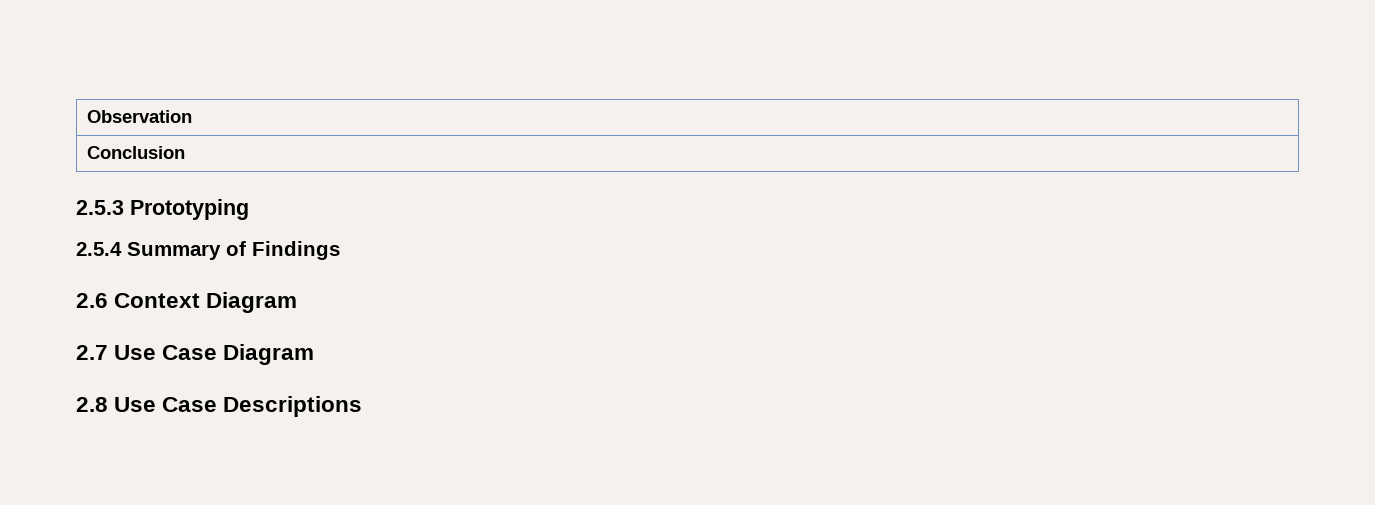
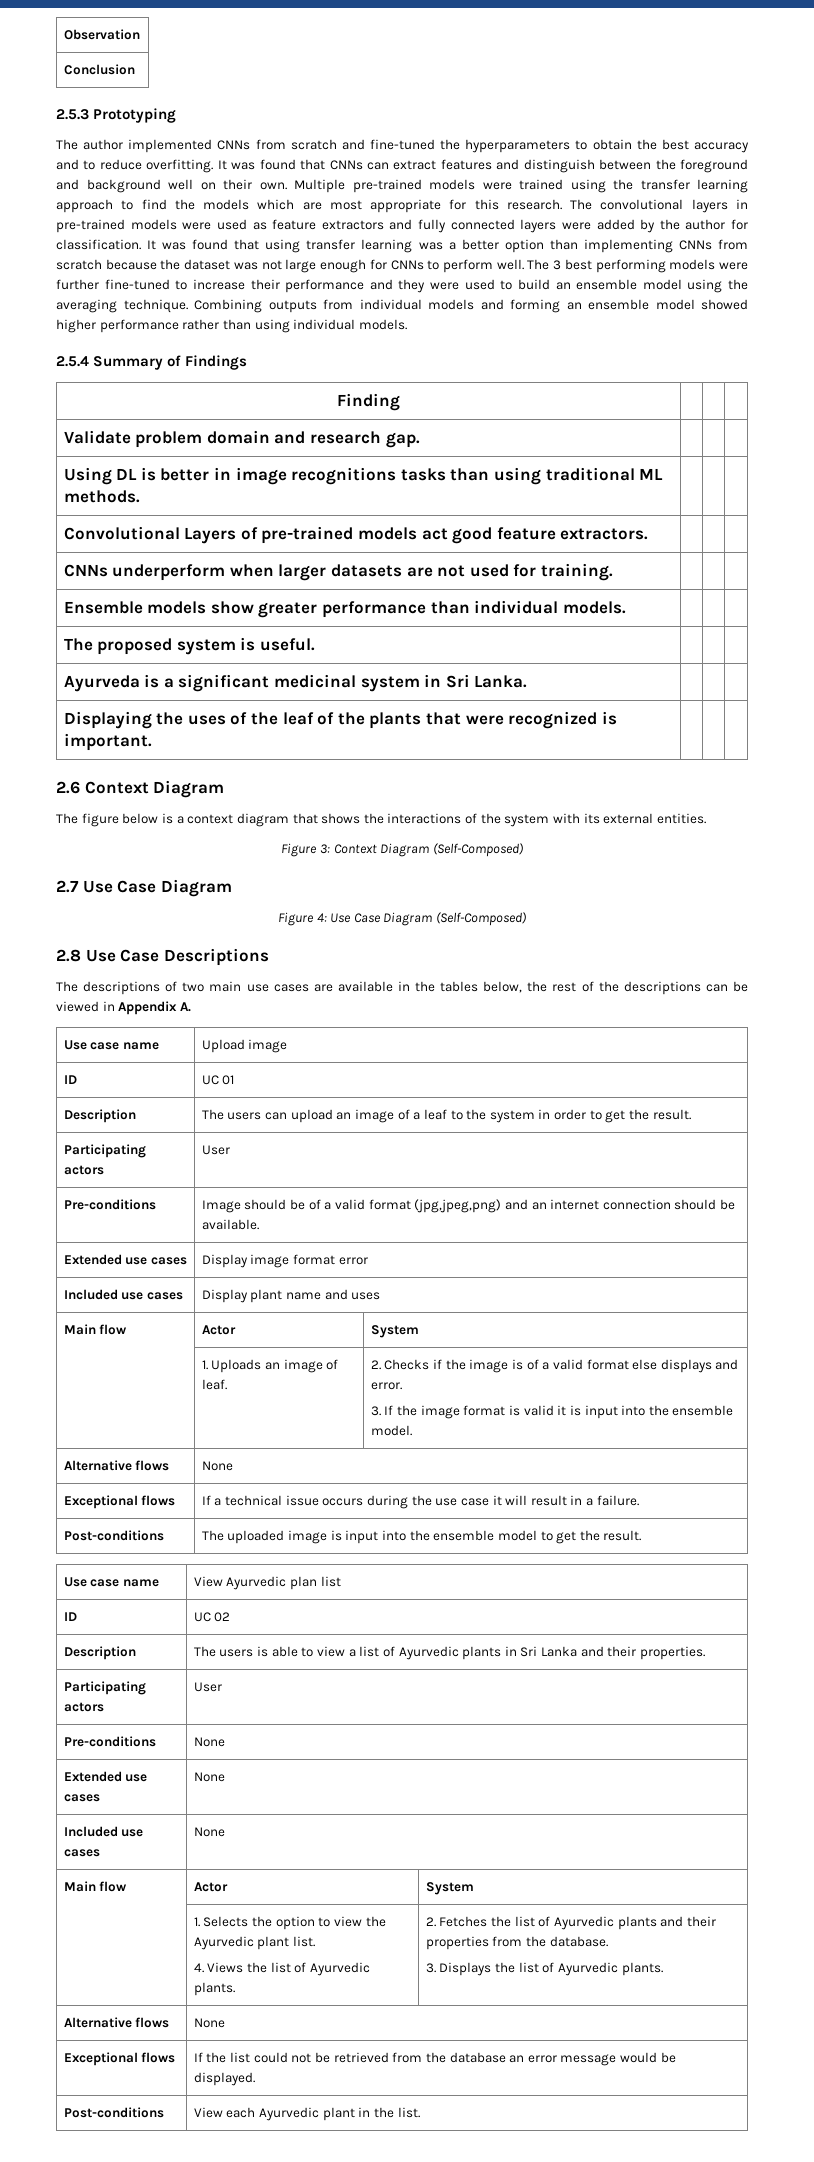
+ The author implemented CNNs from scratch and fine-tuned the hyperparameters to obtain the best accuracy and to reduce overfitting. It was found that CNNs can extract features and distinguish between the foreground and background well on their own. Multiple pre-trained models were trained using the transfer learning approach to find the models which are most appropriate for this research. The convolutional layers in pre-trained models were used as feature extractors and fully connected layers were added by the author for classification. It was found that using transfer learning was a better option than implementing CNNs from scratch because the dataset was not large enough for CNNs to perform well. The 3 best performing models were further fine-tuned to increase their performance and they were used to build an ensemble model using the averaging technique. Combining outputs from individual models and forming an ensemble model showed higher performance rather than using individual models.
  2.5.4 Summary of Findings
+ Finding | | |
+ Validate problem domain and research gap. | | |
+ Using DL is better in image recognitions tasks than using traditional ML methods. | | |
+ Convolutional Layers of pre-trained models act good feature extractors. | | |
+ CNNs underperform when larger datasets are not used for training. | | |
+ Ensemble models show greater performance than individual models. | | |
+ The proposed system is useful. | | |
+ Ayurveda is a significant medicinal system in Sri Lanka. | | |
+ Displaying the uses of the leaf of the plants that were recognized is important. | | |
  2.6 Context Diagram
+ The figure below is a context diagram that shows the interactions of the system with its external entities.
+ Figure 3: Context Diagram (Self-Composed)
  2.7 Use Case Diagram
+ Figure 4: Use Case Diagram (Self-Composed)
  2.8 Use Case Descriptions
+ The descriptions of two main use cases are available in the tables below, the rest of the descriptions can be viewed in Appendix A.
+ Use case name | Upload image
+ ID | UC 01
+ Description | The users can upload an image of a leaf to the system in order to get the result.
+ Participating actors | User
+ Pre-conditions | Image should be of a valid format (jpg,jpeg,png) and an internet connection should be available.
+ Extended use cases | Display image format error
+ Included use cases | Display plant name and uses
+ Main flow | Actor | System
+ | 1. Uploads an image of leaf. | 2. Checks if the image is of a valid format else displays and error.
+ 3. If the image format is valid it is input into the ensemble model.
+ Alternative flows | None
+ Exceptional flows | If a technical issue occurs during the use case it will result in a failure.
+ Post-conditions | The uploaded image is input into the ensemble model to get the result.
+ Use case name | View Ayurvedic plan list
+ ID | UC 02
+ Description | The users is able to view a list of Ayurvedic plants in Sri Lanka and their properties.
+ Participating actors | User
+ Pre-conditions | None
+ Extended use cases | None
+ Included use cases | None
+ Main flow | Actor | System
+ | 1. Selects the option to view the Ayurvedic plant list.
+ 4. Views the list of Ayurvedic plants. | 2. Fetches the list of Ayurvedic plants and their properties from the database.
+ 3. Displays the list of Ayurvedic plants.
+ Alternative flows | None
+ Exceptional flows | If the list could not be retrieved from the database an error message would be displayed.
+ Post-conditions | View each Ayurvedic plant in the list.

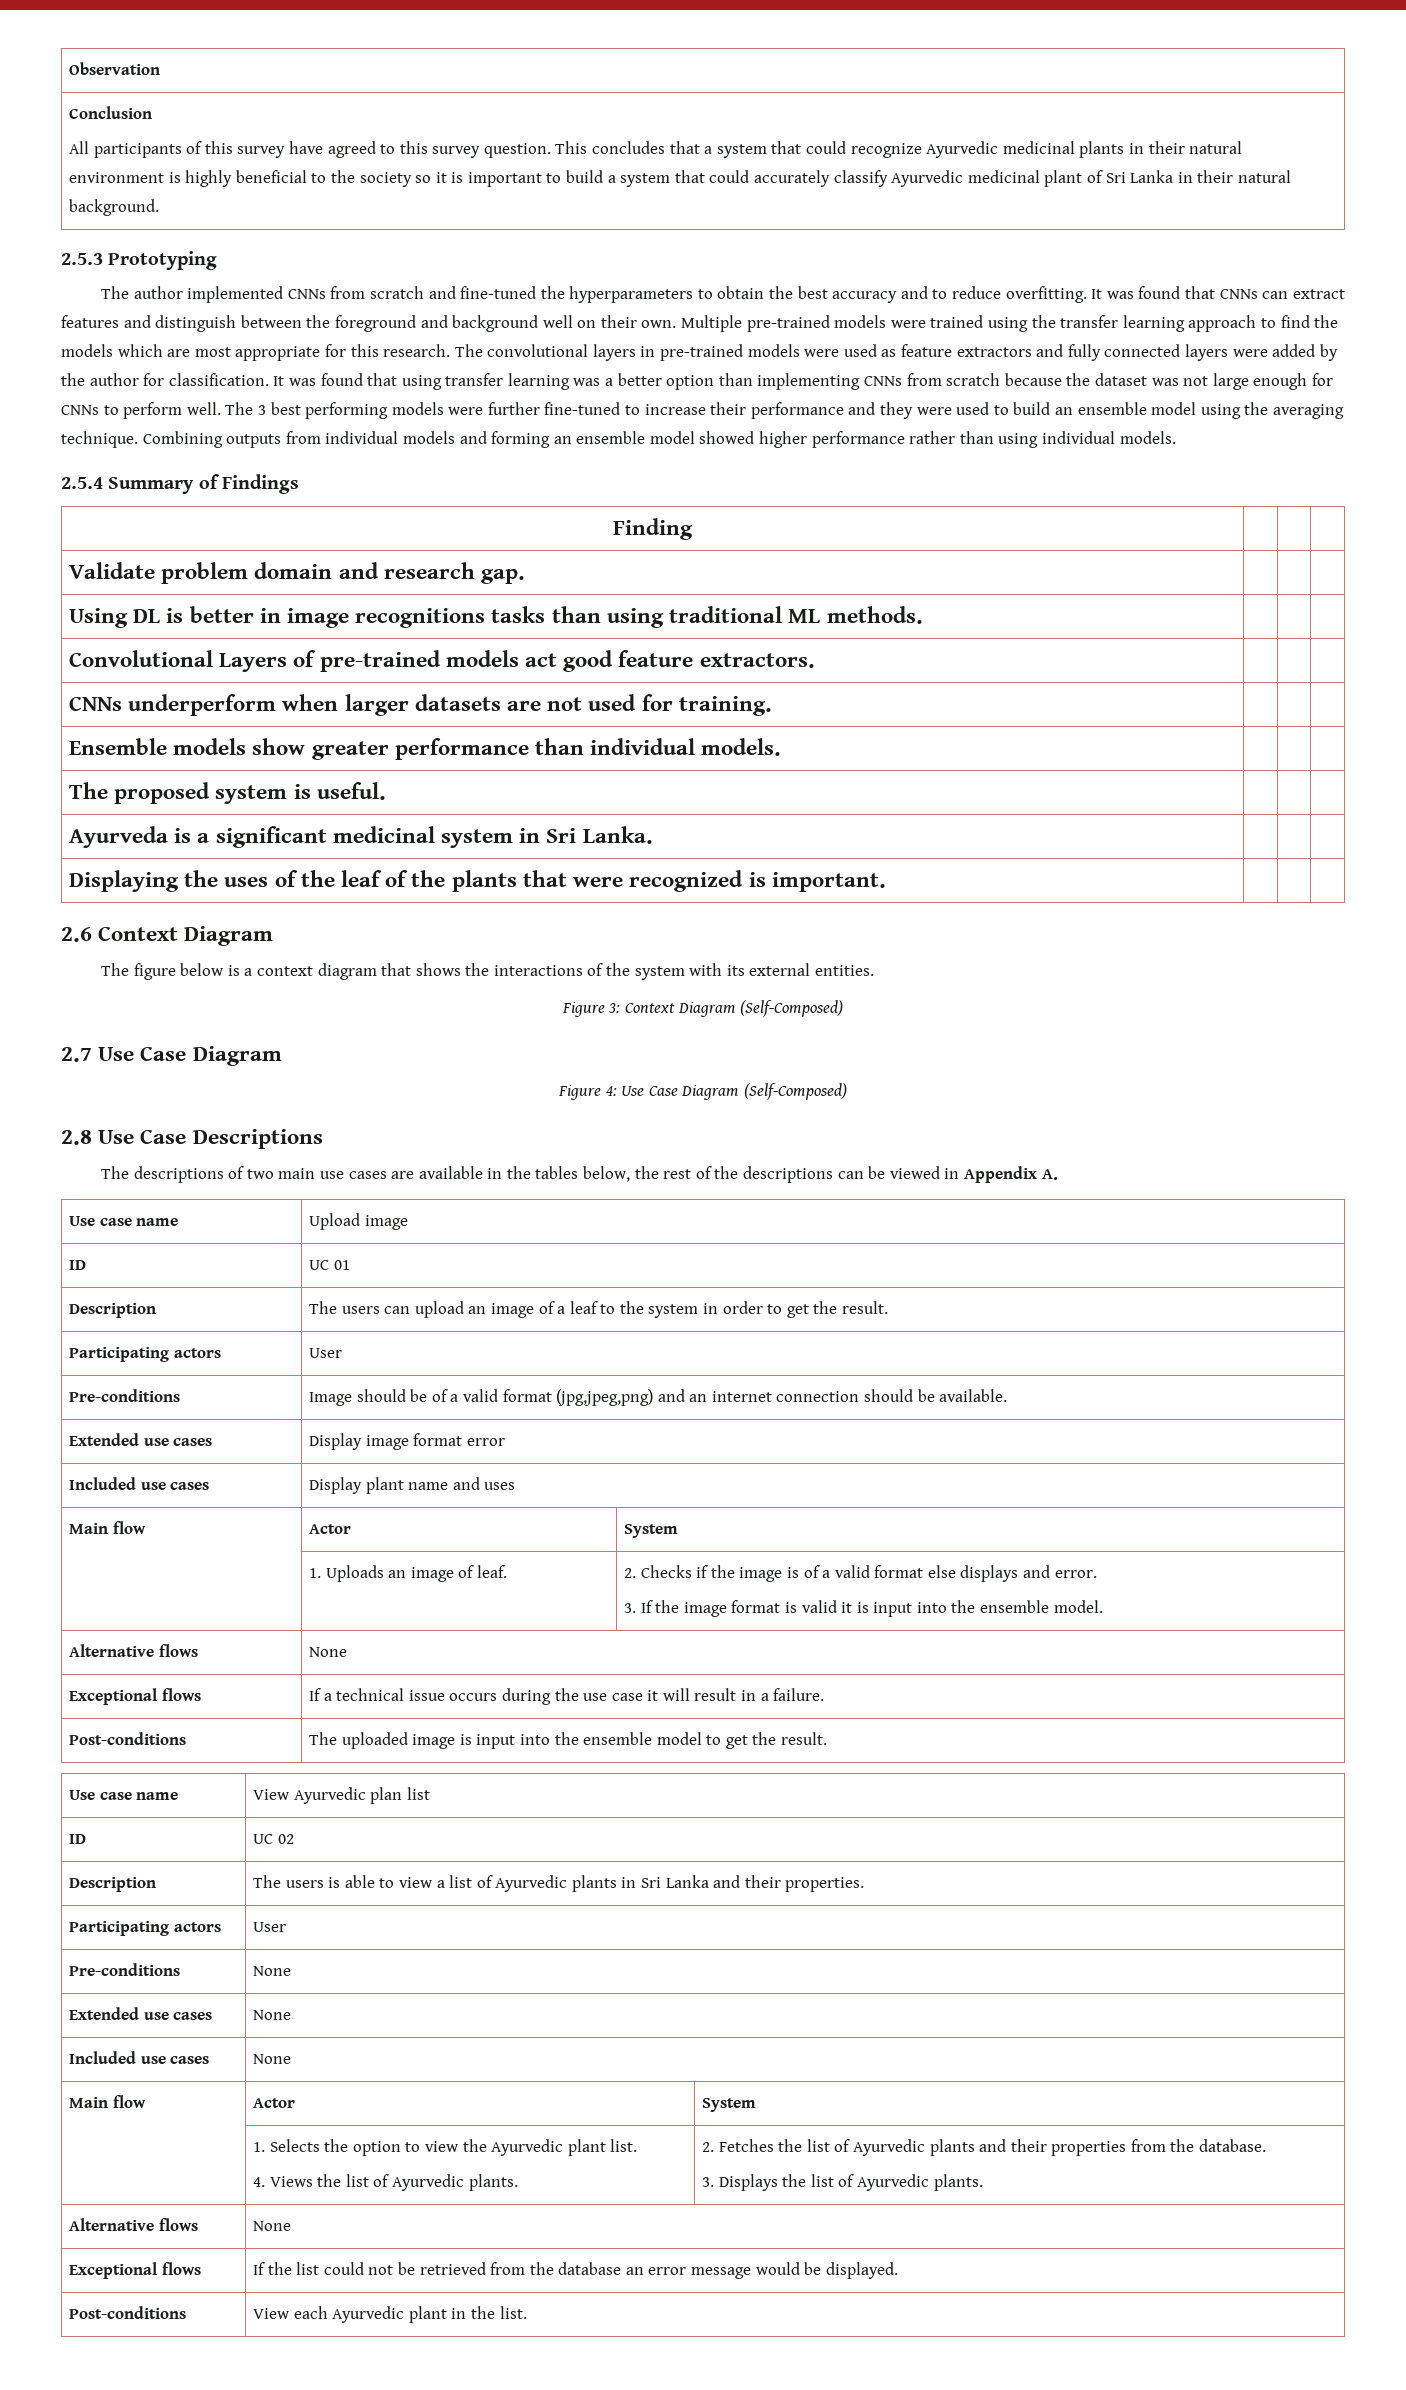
+ All participants of this survey have agreed to this survey question. This concludes that a system that could recognize Ayurvedic medicinal plants in their natural environment is highly beneficial to the society so it is important to build a system that could accurately classify Ayurvedic medicinal plant of Sri Lanka in their natural background.

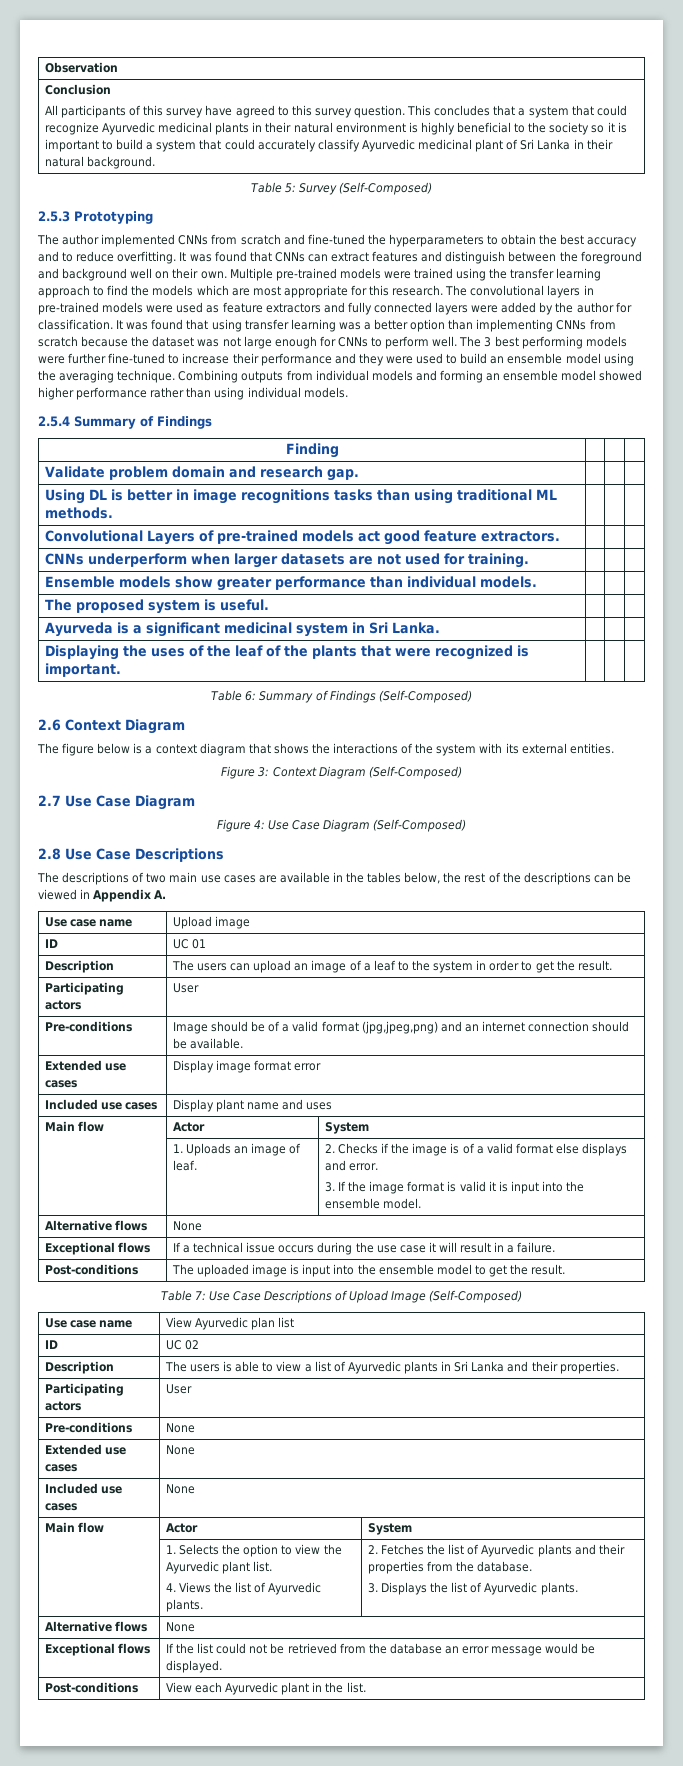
+ Table 5: Survey (Self-Composed)
+ Table 6: Summary of Findings (Self-Composed)
+ Table 7: Use Case Descriptions of Upload Image (Self-Composed)

